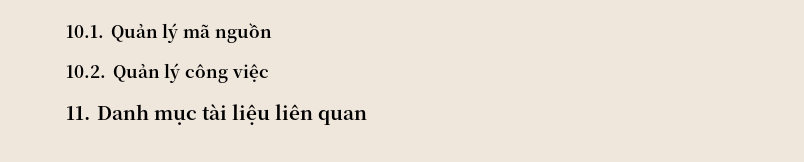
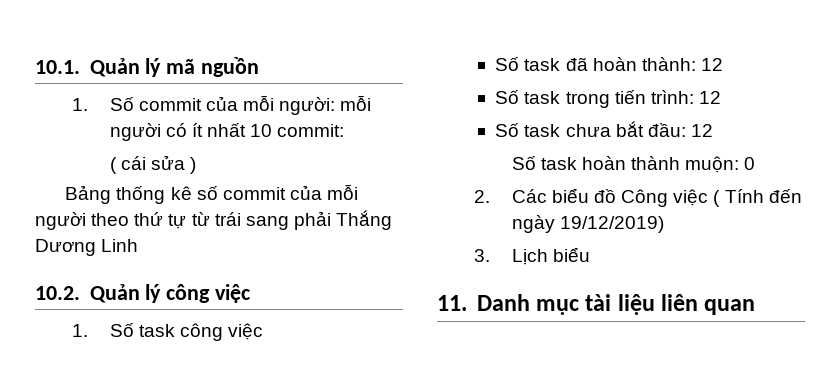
+ 1. Số commit của mỗi người: mỗi người có ít nhất 10 commit:
+ ( cái sửa )
+ Bảng thống kê số commit của mỗi người theo thứ tự từ trái sang phải Thắng Dương Linh
+ 1. Số task công việc
+ Số task đã hoàn thành: 12
+ Số task trong tiến trình: 12
+ Số task chưa bắt đầu: 12
+ Số task hoàn thành muộn: 0
+ 2. Các biểu đồ Công việc ( Tính đến ngày 19/12/2019)
+ 3. Lịch biểu

